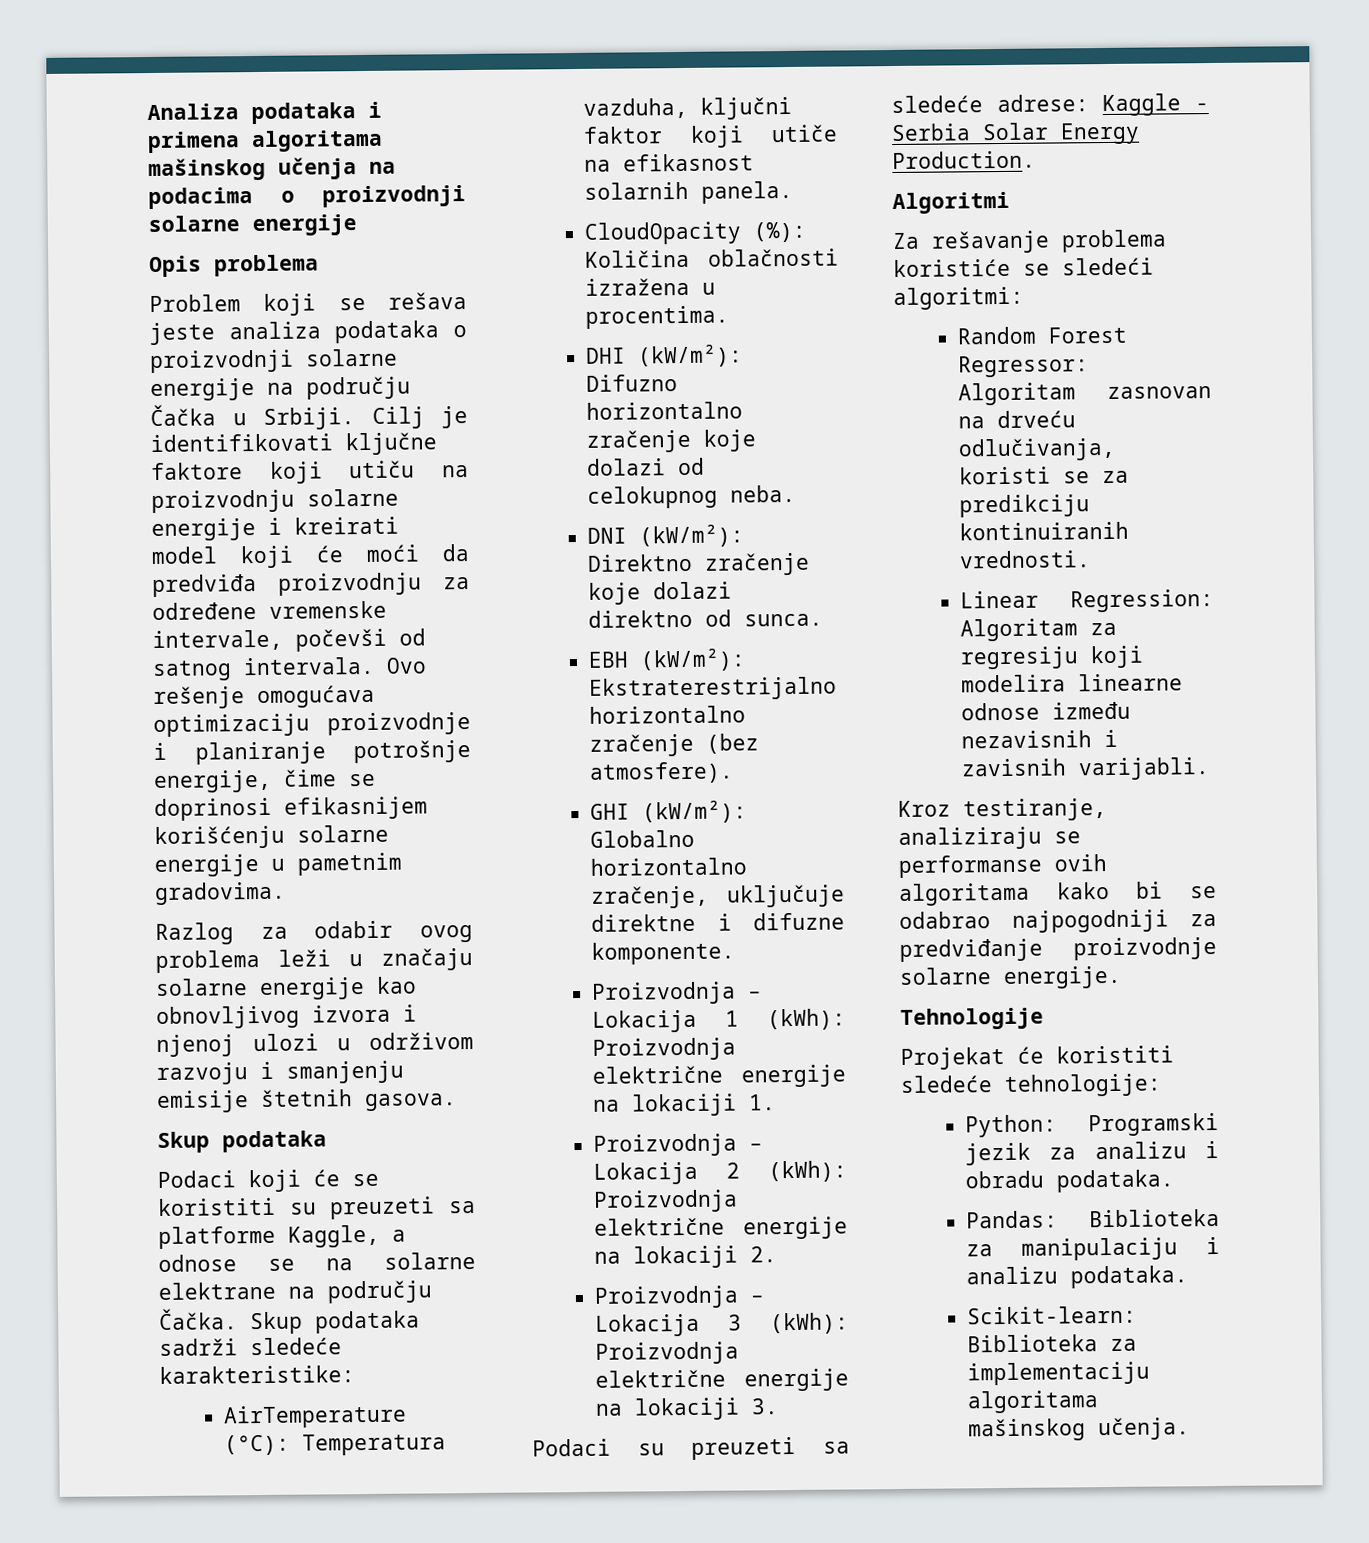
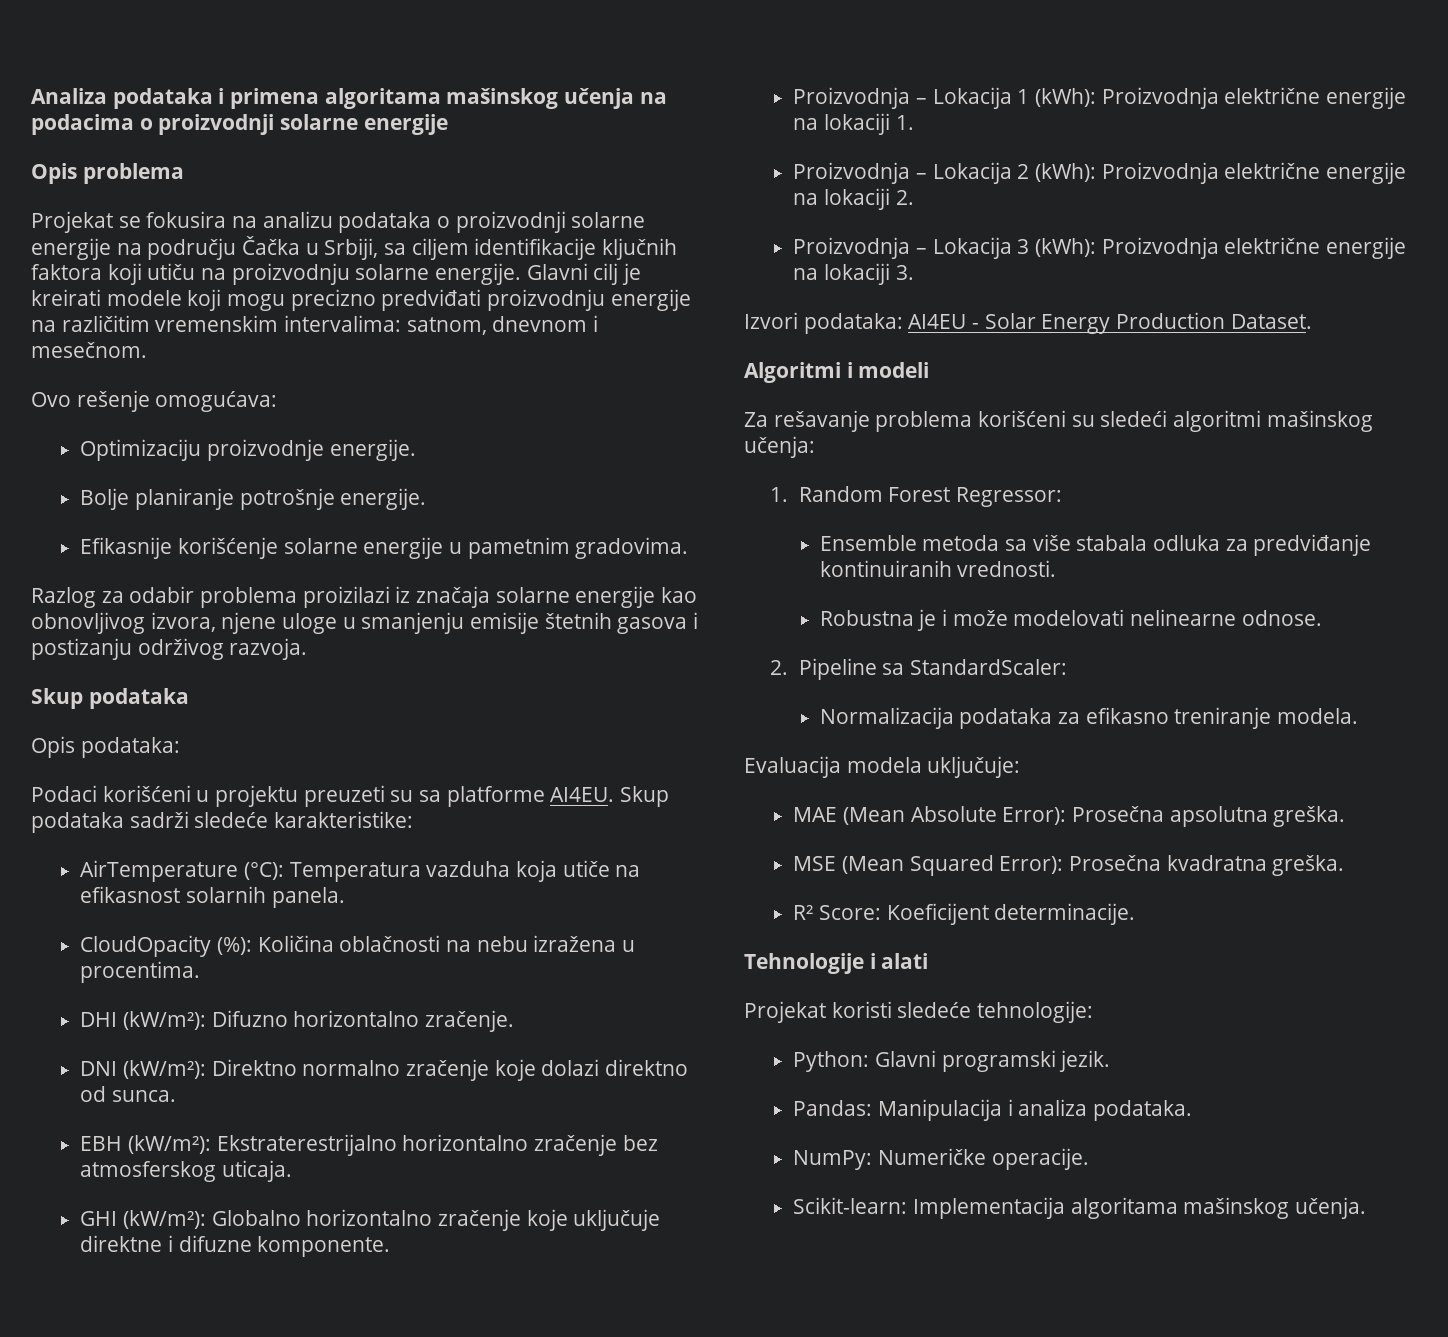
- Problem koji se rešava jeste analiza podataka o proizvodnji solarne energije na području Čačka u Srbiji. Cilj je identifikovati ključne faktore koji utiču na proizvodnju solarne energije i kreirati model koji će moći da predviđa proizvodnju za određene vremenske intervale, počevši od satnog intervala. Ovo rešenje omogućava optimizaciju proizvodnje i planiranje potrošnje energije, čime se doprinosi efikasnijem korišćenju solarne energije u pametnim gradovima.
+ Projekat se fokusira na analizu podataka o proizvodnji solarne energije na području Čačka u Srbiji, sa ciljem identifikacije ključnih faktora koji utiču na proizvodnju solarne energije. Glavni cilj je kreirati modele koji mogu precizno predviđati proizvodnju energije na različitim vremenskim intervalima: satnom, dnevnom i mesečnom.
+ Ovo rešenje omogućava:
+ Optimizaciju proizvodnje energije.
+ Bolje planiranje potrošnje energije.
+ Efikasnije korišćenje solarne energije u pametnim gradovima.
- Razlog za odabir ovog problema leži u značaju solarne energije kao obnovljivog izvora i njenoj ulozi u održivom razvoju i smanjenju emisije štetnih gasova.
+ Razlog za odabir problema proizilazi iz značaja solarne energije kao obnovljivog izvora, njene uloge u smanjenju emisije štetnih gasova i postizanju održivog razvoja.
  Skup podataka
- Podaci koji će se koristiti su preuzeti sa platforme Kaggle, a odnose se na solarne elektrane na području Čačka.
+ Opis podataka:
+ Podaci korišćeni u projektu preuzeti su sa platforme AI4EU.
- AirTemperature (°C): Temperatura vazduha, ključni faktor koji utiče na efikasnost solarnih panela.
+ AirTemperature (°C): Temperatura vazduha koja utiče na efikasnost solarnih panela.
- CloudOpacity (%): Količina oblačnosti izražena u procentima.
+ CloudOpacity (%): Količina oblačnosti na nebu izražena u procentima.
- DHI (kW/m²): Difuzno horizontalno zračenje koje dolazi od celokupnog neba.
+ DHI (kW/m²): Difuzno horizontalno zračenje.
- DNI (kW/m²): Direktno zračenje koje dolazi direktno od sunca.
+ DNI (kW/m²): Direktno normalno zračenje koje dolazi direktno od sunca.
- EBH (kW/m²): Ekstraterestrijalno horizontalno zračenje (bez atmosfere).
+ EBH (kW/m²): Ekstraterestrijalno horizontalno zračenje bez atmosferskog uticaja.
- GHI (kW/m²): Globalno horizontalno zračenje, uključuje direktne i difuzne komponente.
+ GHI (kW/m²): Globalno horizontalno zračenje koje uključuje direktne i difuzne komponente.
- Podaci su preuzeti sa sledeće adrese: Kaggle - Serbia Solar Energy Production.
+ Izvori podataka: AI4EU - Solar Energy Production Dataset.
- Algoritmi
+ Algoritmi i modeli
- Za rešavanje problema koristiće se sledeći algoritmi:
- Random Forest Regressor: Algoritam zasnovan na drveću odlučivanja, koristi se za predikciju kontinuiranih vrednosti.
- Linear Regression: Algoritam za regresiju koji modelira linearne odnose između nezavisnih i zavisnih varijabli.
- Kroz testiranje, analiziraju se performanse ovih algoritama kako bi se odabrao najpogodniji za predviđanje proizvodnje solarne energije.
+ Za rešavanje problema korišćeni su sledeći algoritmi mašinskog učenja:
+ 1. Random Forest Regressor:
+ Ensemble metoda sa više stabala odluka za predviđanje kontinuiranih vrednosti.
+ Robustna je i može modelovati nelinearne odnose.
+ 2. Pipeline sa StandardScaler:
+ Normalizacija podataka za efikasno treniranje modela.
+ Evaluacija modela uključuje:
+ MAE (Mean Absolute Error): Prosečna apsolutna greška.
+ MSE (Mean Squared Error): Prosečna kvadratna greška.
+ R² Score: Koeficijent determinacije.
- Tehnologije
- Projekat će koristiti sledeće tehnologije:
+ Tehnologije i alati
+ Projekat koristi sledeće tehnologije:
- Python: Programski jezik za analizu i obradu podataka.
- Pandas: Biblioteka za manipulaciju i analizu podataka.
- Scikit-learn: Biblioteka za implementaciju algoritama mašinskog učenja.
+ Python: Glavni programski jezik.
+ Pandas: Manipulacija i analiza podataka.
+ NumPy: Numeričke operacije.
+ Scikit-learn: Implementacija algoritama mašinskog učenja.

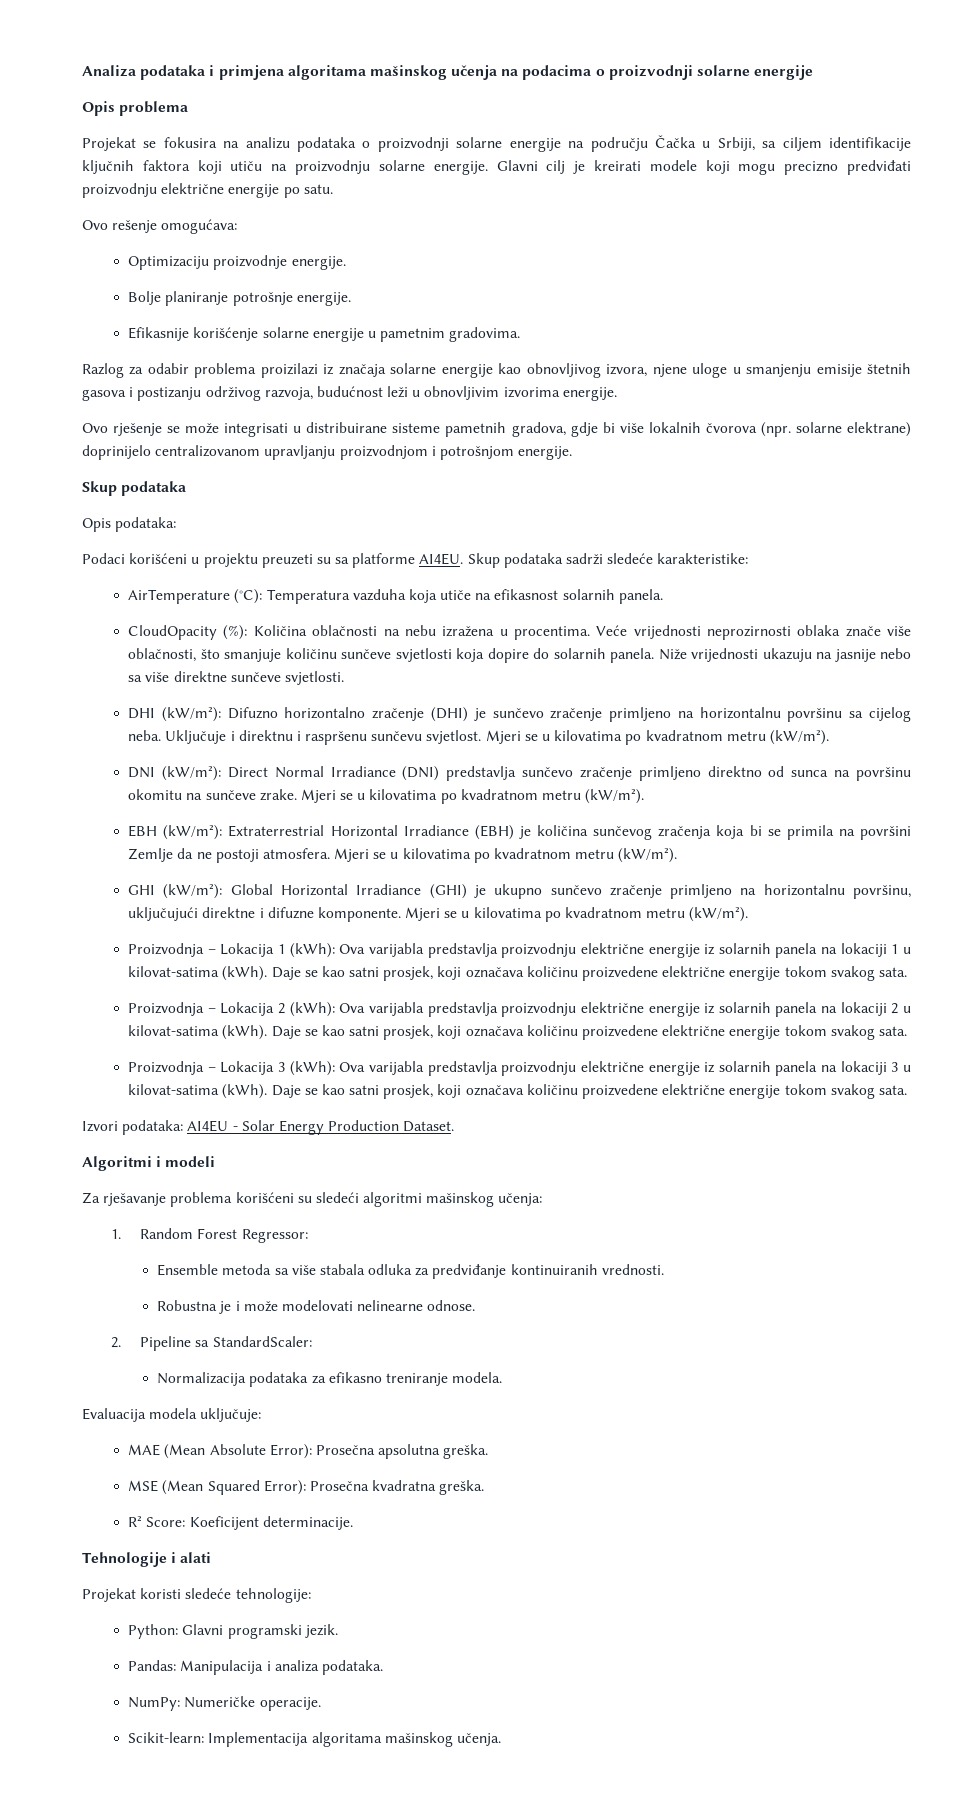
- Analiza podataka i primena algoritama mašinskog učenja na podacima o proizvodnji solarne energije
+ Analiza podataka i primjena algoritama mašinskog učenja na podacima o proizvodnji solarne energije
- Glavni cilj je kreirati modele koji mogu precizno predviđati proizvodnju energije na različitim vremenskim intervalima: satnom, dnevnom i mesečnom.
+ Glavni cilj je kreirati modele koji mogu precizno predviđati proizvodnju električne energije po satu.
- Razlog za odabir problema proizilazi iz značaja solarne energije kao obnovljivog izvora, njene uloge u smanjenju emisije štetnih gasova i postizanju održivog razvoja.
+ Razlog za odabir problema proizilazi iz značaja solarne energije kao obnovljivog izvora, njene uloge u smanjenju emisije štetnih gasova i postizanju održivog razvoja, budućnost leži u obnovljivim izvorima energije.
+ Ovo rješenje se može integrisati u distribuirane sisteme pametnih gradova, gdje bi više lokalnih čvorova (npr. solarne elektrane) doprinijelo centralizovanom upravljanju proizvodnjom i potrošnjom energije.
- CloudOpacity (%): Količina oblačnosti na nebu izražena u procentima.
- DHI (kW/m²): Difuzno horizontalno zračenje.
- DNI (kW/m²): Direktno normalno zračenje koje dolazi direktno od sunca.
- EBH (kW/m²): Ekstraterestrijalno horizontalno zračenje bez atmosferskog uticaja.
- GHI (kW/m²): Globalno horizontalno zračenje koje uključuje direktne i difuzne komponente.
+ CloudOpacity (%): Količina oblačnosti na nebu izražena u procentima. Veće vrijednosti neprozirnosti oblaka znače više oblačnosti, što smanjuje količinu sunčeve svjetlosti koja dopire do solarnih panela. Niže vrijednosti ukazuju na jasnije nebo sa više direktne sunčeve svjetlosti.
+ DHI (kW/m²): Difuzno horizontalno zračenje (DHI) je sunčevo zračenje primljeno na horizontalnu površinu sa cijelog neba. Uključuje i direktnu i raspršenu sunčevu svjetlost. Mjeri se u kilovatima po kvadratnom metru (kW/m²).
+ DNI (kW/m²): Direct Normal Irradiance (DNI) predstavlja sunčevo zračenje primljeno direktno od sunca na površinu okomitu na sunčeve zrake. Mjeri se u kilovatima po kvadratnom metru (kW/m²).
+ EBH (kW/m²): Extraterrestrial Horizontal Irradiance (EBH) je količina sunčevog zračenja koja bi se primila na površini Zemlje da ne postoji atmosfera. Mjeri se u kilovatima po kvadratnom metru (kW/m²).
+ GHI (kW/m²): Global Horizontal Irradiance (GHI) je ukupno sunčevo zračenje primljeno na horizontalnu površinu, uključujući direktne i difuzne komponente. Mjeri se u kilovatima po kvadratnom metru (kW/m²).
- Proizvodnja – Lokacija 1 (kWh): Proizvodnja električne energije na lokaciji 1.
+ Proizvodnja – Lokacija 1 (kWh): Ova varijabla predstavlja proizvodnju električne energije iz solarnih panela na lokaciji 1 u kilovat-satima (kWh). Daje se kao satni prosjek, koji označava količinu proizvedene električne energije tokom svakog sata.
- Proizvodnja – Lokacija 2 (kWh): Proizvodnja električne energije na lokaciji 2.
+ Proizvodnja – Lokacija 2 (kWh): Ova varijabla predstavlja proizvodnju električne energije iz solarnih panela na lokaciji 2 u kilovat-satima (kWh). Daje se kao satni prosjek, koji označava količinu proizvedene električne energije tokom svakog sata.
- Proizvodnja – Lokacija 3 (kWh): Proizvodnja električne energije na lokaciji 3.
+ Proizvodnja – Lokacija 3 (kWh): Ova varijabla predstavlja proizvodnju električne energije iz solarnih panela na lokaciji 3 u kilovat-satima (kWh). Daje se kao satni prosjek, koji označava količinu proizvedene električne energije tokom svakog sata.
- Za rešavanje problema korišćeni su sledeći algoritmi mašinskog učenja:
+ Za rješavanje problema korišćeni su sledeći algoritmi mašinskog učenja:

